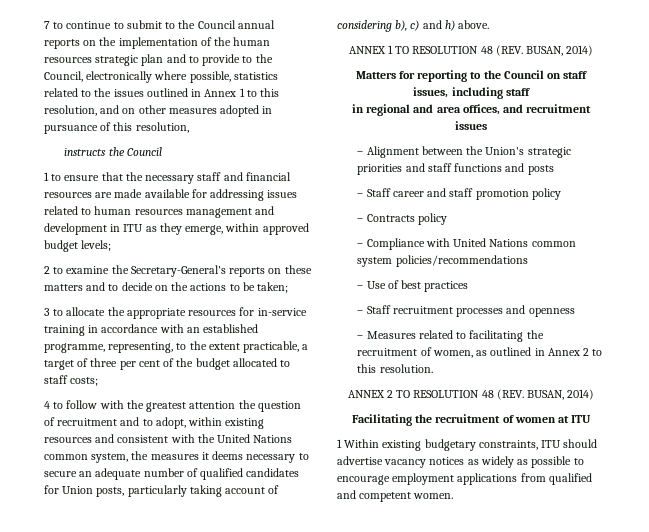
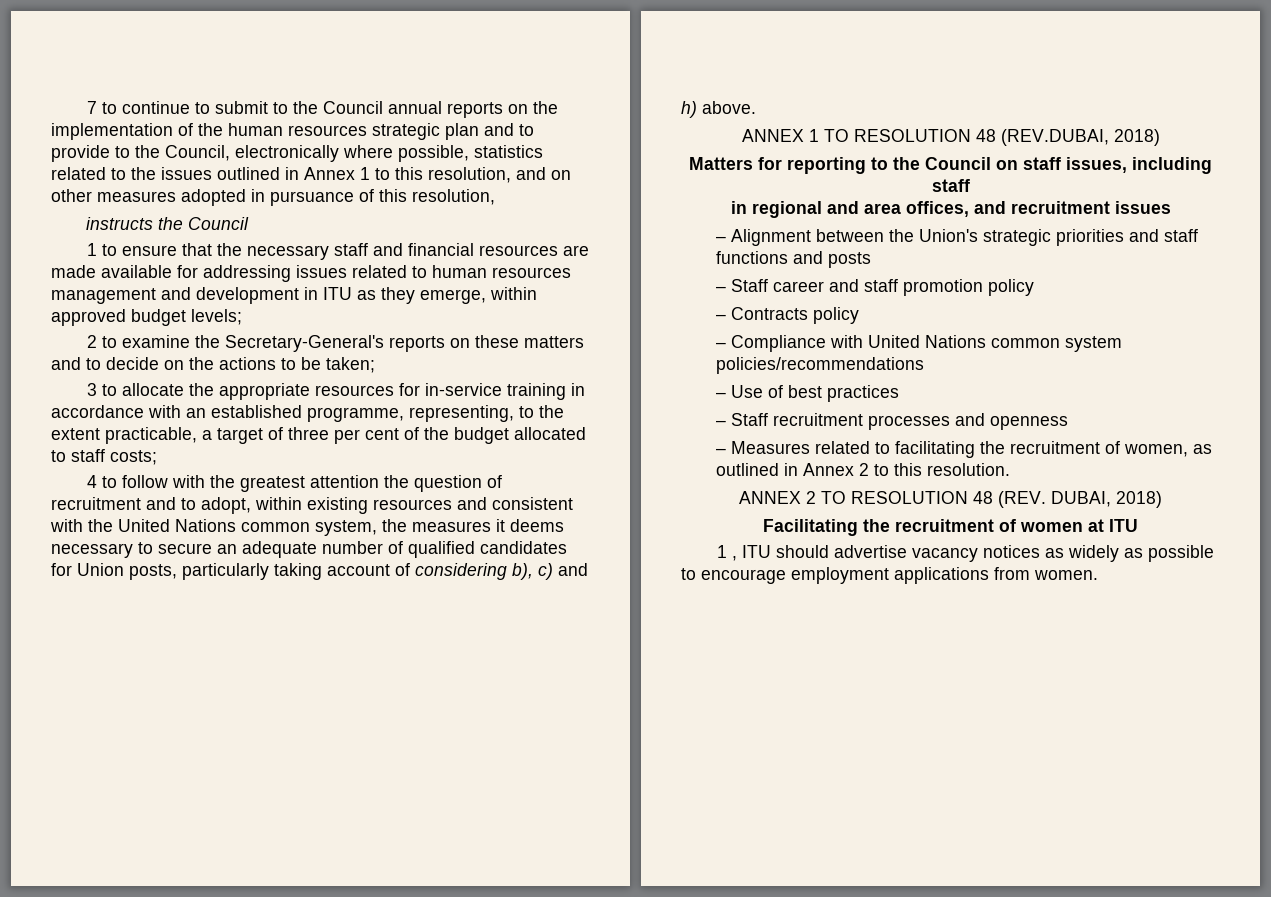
- ANNEX 1 TO RESOLUTION 48 (REV. BUSAN, 2014)
+ ANNEX 1 TO RESOLUTION 48 (REV.DUBAI, 2018)
- ANNEX 2 TO RESOLUTION 48 (REV. BUSAN, 2014)
+ ANNEX 2 TO RESOLUTION 48 (REV. DUBAI, 2018)
- 1 Within existing budgetary constraints, ITU should advertise vacancy notices as widely as possible to encourage employment applications from qualified and competent women.
+ 1 , ITU should advertise vacancy notices as widely as possible to encourage employment applications from women.

